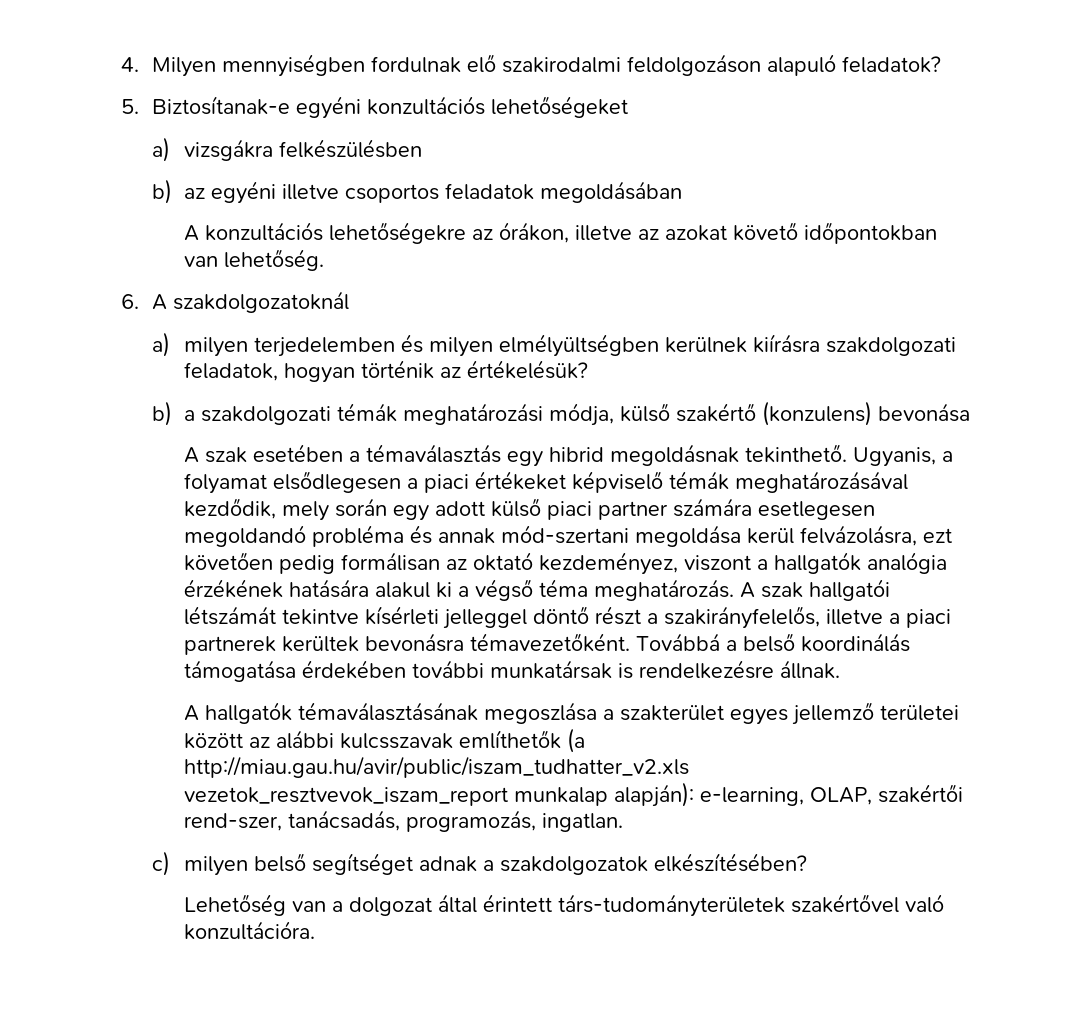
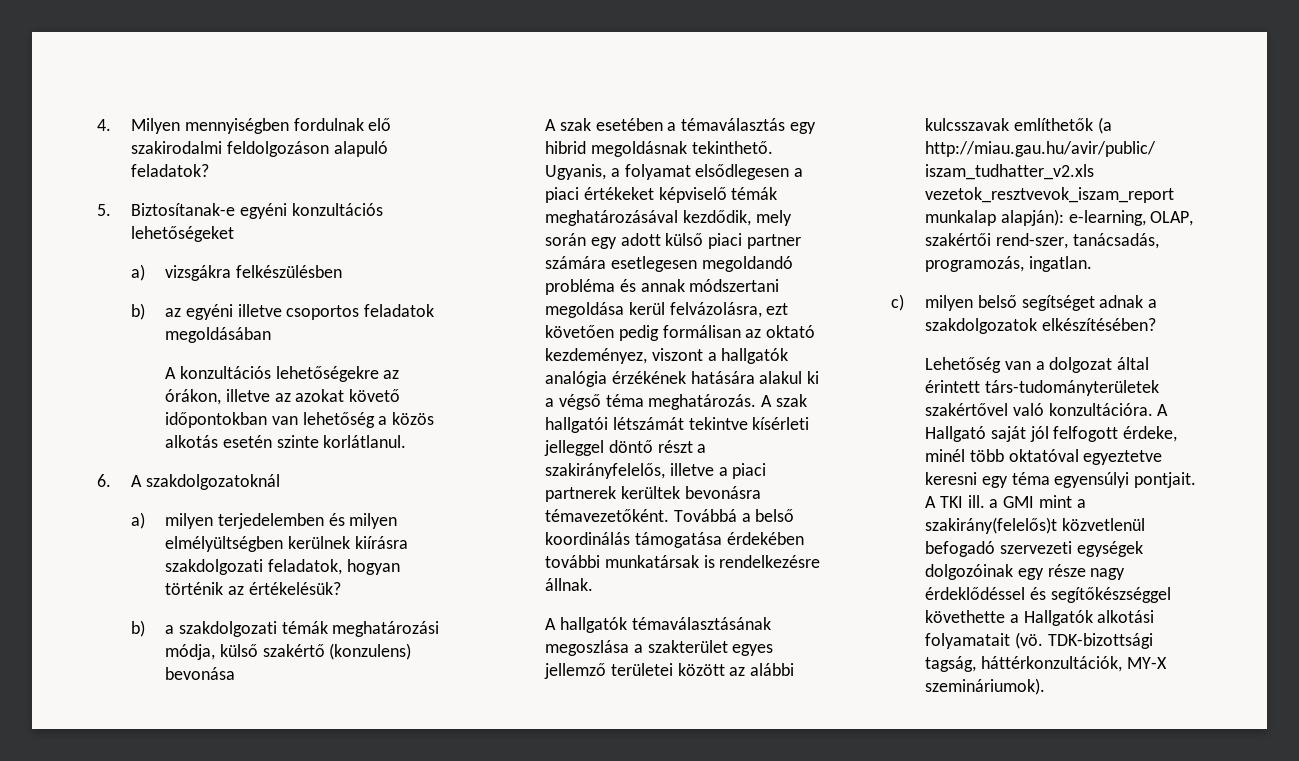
- A konzultációs lehetőségekre az órákon, illetve az azokat követő időpontokban van lehetőség.
+ A konzultációs lehetőségekre az órákon, illetve az azokat követő időpontokban van lehetőség a közös alkotás esetén szinte korlátlanul.
- Ugyanis, a folyamat elsődlegesen a piaci értékeket képviselő témák meghatározásával kezdődik, mely során egy adott külső piaci partner számára esetlegesen megoldandó probléma és annak mód-szertani megoldása kerül felvázolásra, ezt követően pedig formálisan az oktató kezdeményez, viszont a hallgatók analógia érzékének hatására alakul ki a végső téma meghatározás.
+ Ugyanis, a folyamat elsődlegesen a piaci értékeket képviselő témák meghatározásával kezdődik, mely során egy adott külső piaci partner számára esetlegesen megoldandó probléma és annak módszertani megoldása kerül felvázolásra, ezt követően pedig formálisan az oktató kezdeményez, viszont a hallgatók analógia érzékének hatására alakul ki a végső téma meghatározás.
+ A Hallgató saját jól felfogott érdeke, minél több oktatóval egyeztetve keresni egy téma egyensúlyi pontjait. A TKI ill. a GMI mint a szakirány(felelős)t közvetlenül befogadó szervezeti egységek dolgozóinak egy része nagy érdeklődéssel és segítőkészséggel követhette a Hallgatók alkotási folyamatait (vö. TDK-bizottsági tagság, háttérkonzultációk, MY-X szemináriumok).

